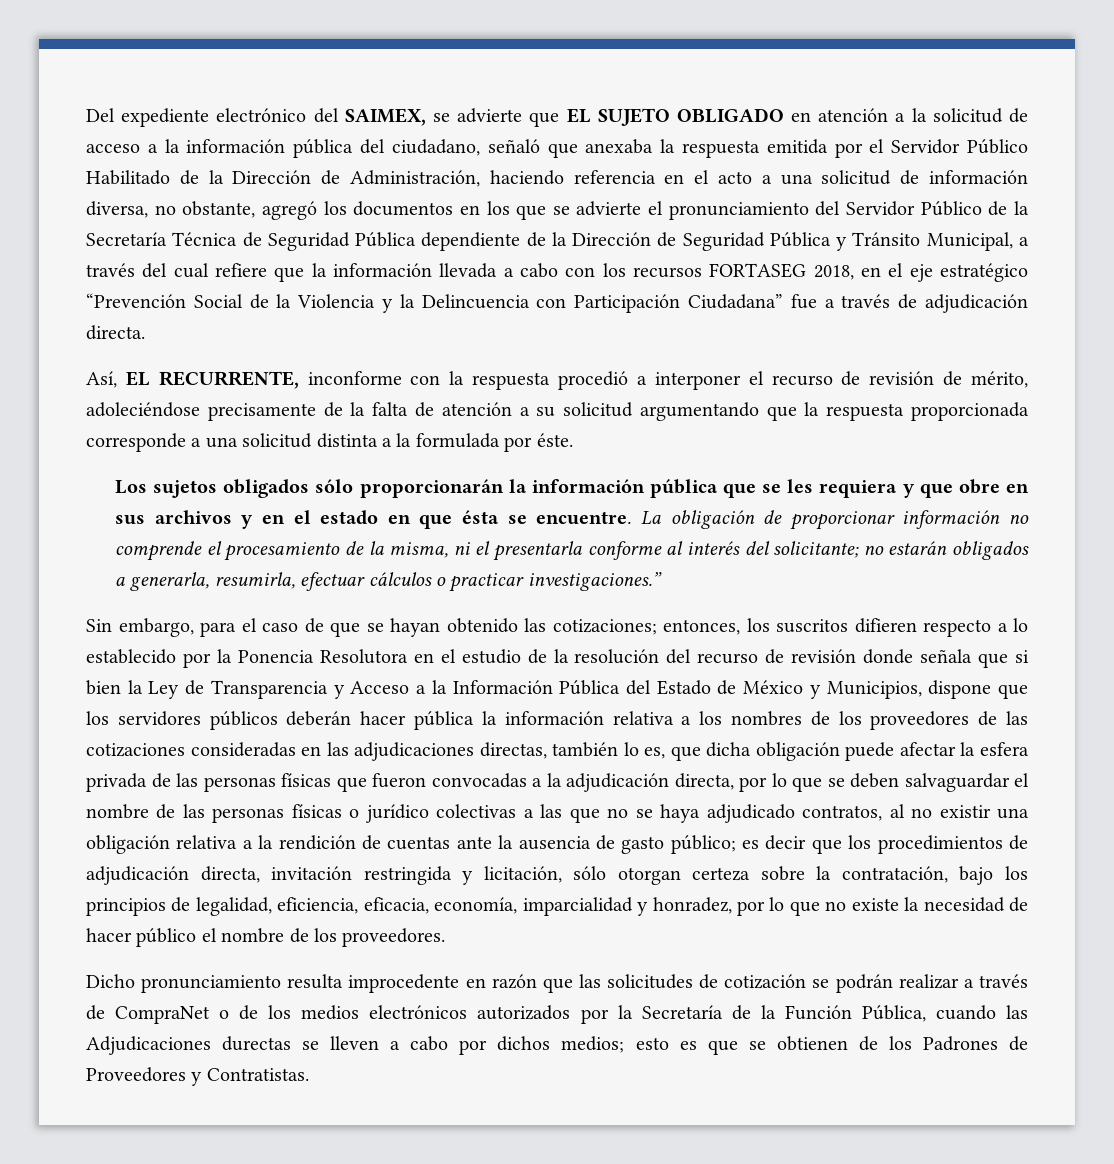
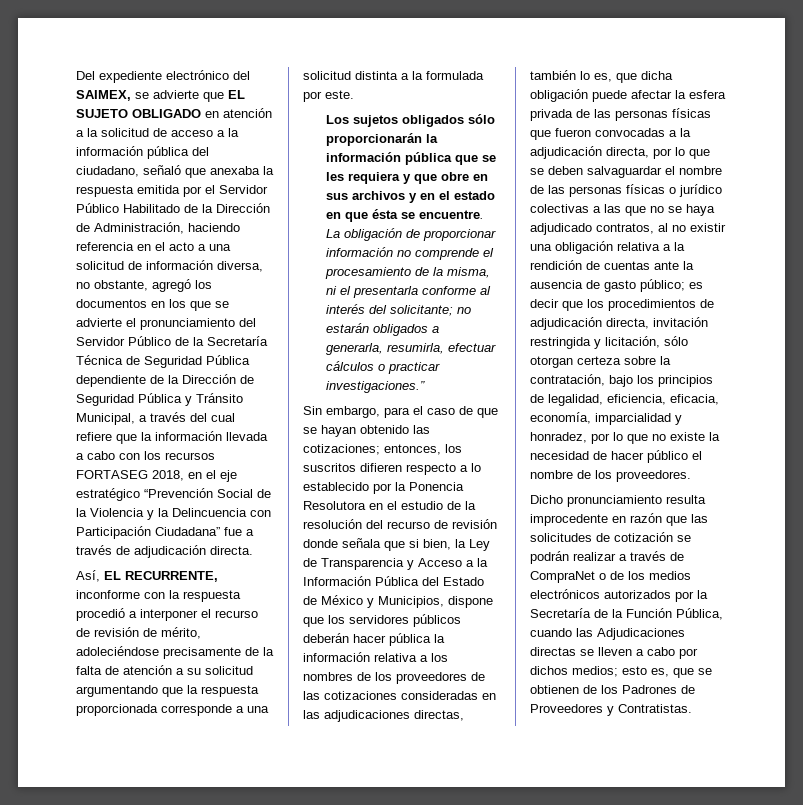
- Así, EL RECURRENTE, inconforme con la respuesta procedió a interponer el recurso de revisión de mérito, adoleciéndose precisamente de la falta de atención a su solicitud argumentando que la respuesta proporcionada corresponde a una solicitud distinta a la formulada por éste.
+ Así, EL RECURRENTE, inconforme con la respuesta procedió a interponer el recurso de revisión de mérito, adoleciéndose precisamente de la falta de atención a su solicitud argumentando que la respuesta proporcionada corresponde a una solicitud distinta a la formulada por este.
- entonces, los suscritos difieren respecto a lo establecido por la Ponencia Resolutora en el estudio de la resolución del recurso de revisión donde señala que si bien la Ley de Transparencia y Acceso a la Información Pública del Estado de México y Municipios, dispone que los servidores públicos deberán hacer pública la información relativa a los nombres de los proveedores de las cotizaciones consideradas en las adjudicaciones directas, también lo es, que dicha obligación puede afectar la esfera privada de las personas físicas que fueron convocadas a la adjudicación directa, por lo que se deben salvaguardar el nombre de las personas físicas o jurídico colectivas a las que no se haya adjudicado contratos, al no existir una obligación relativa a la rendición de cuentas ante la ausencia de gasto público;
+ entonces, los suscritos difieren respecto a lo establecido por la Ponencia Resolutora en el estudio de la resolución del recurso de revisión donde señala que si bien, la Ley de Transparencia y Acceso a la Información Pública del Estado de México y Municipios, dispone que los servidores públicos deberán hacer pública la información relativa a los nombres de los proveedores de las cotizaciones consideradas en las adjudicaciones directas, también lo es, que dicha obligación puede afectar la esfera privada de las personas físicas que fueron convocadas a la adjudicación directa, por lo que se deben salvaguardar el nombre de las personas físicas o jurídico colectivas a las que no se haya adjudicado contratos, al no existir una obligación relativa a la rendición de cuentas ante la ausencia de gasto público;
- Dicho pronunciamiento resulta improcedente en razón que las solicitudes de cotización se podrán realizar a través de CompraNet o de los medios electrónicos autorizados por la Secretaría de la Función Pública, cuando las Adjudicaciones durectas se lleven a cabo por dichos medios; esto es que se obtienen de los Padrones de Proveedores y Contratistas.
+ Dicho pronunciamiento resulta improcedente en razón que las solicitudes de cotización se podrán realizar a través de CompraNet o de los medios electrónicos autorizados por la Secretaría de la Función Pública, cuando las Adjudicaciones directas se lleven a cabo por dichos medios; esto es, que se obtienen de los Padrones de Proveedores y Contratistas.

